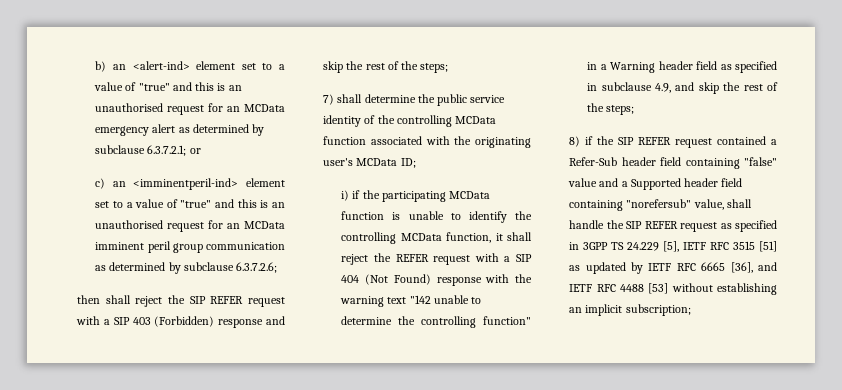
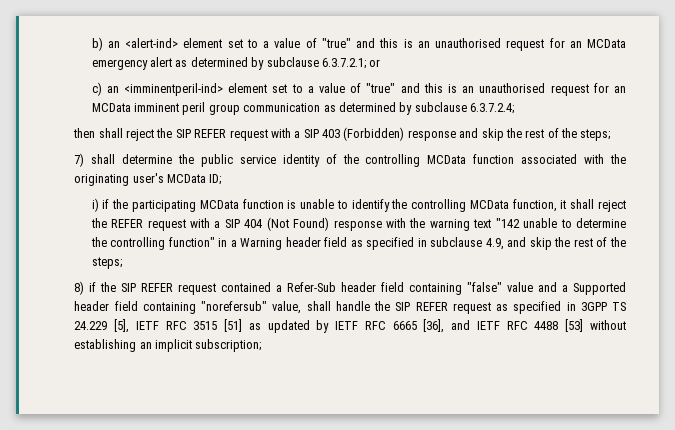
- c) an <imminentperil-ind> element set to a value of "true" and this is an unauthorised request for an MCData imminent peril group communication as determined by subclause 6.3.7.2.6;
+ c) an <imminentperil-ind> element set to a value of "true" and this is an unauthorised request for an MCData imminent peril group communication as determined by subclause 6.3.7.2.4;

